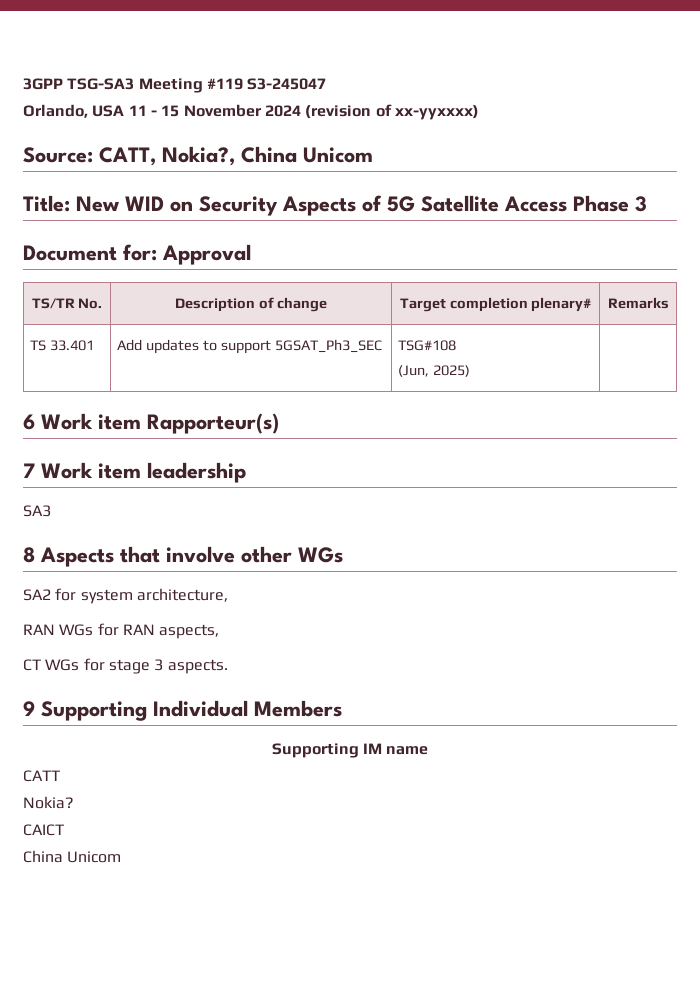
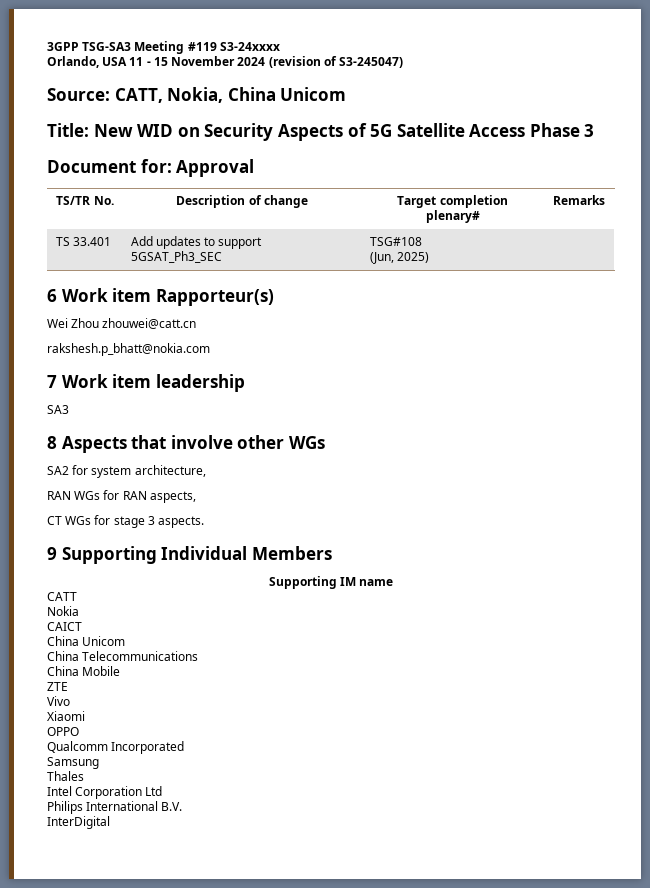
- 3GPP TSG-SA3 Meeting #119 S3-245047
+ 3GPP TSG-SA3 Meeting #119 S3-24xxxx
- Orlando, USA 11 - 15 November 2024 (revision of xx-yyxxxx)
+ Orlando, USA 11 - 15 November 2024 (revision of S3-245047)
- Source: CATT, Nokia?, China Unicom
+ Source: CATT, Nokia, China Unicom
+ Wei Zhou zhouwei@catt.cn
+ rakshesh.p_bhatt@nokia.com
- Nokia?
+ Nokia
+ China Telecommunications
+ China Mobile
+ ZTE
+ Vivo
+ Xiaomi
+ OPPO
+ Qualcomm Incorporated
+ Samsung
+ Thales
+ Intel Corporation Ltd
+ Philips International B.V.
+ InterDigital

